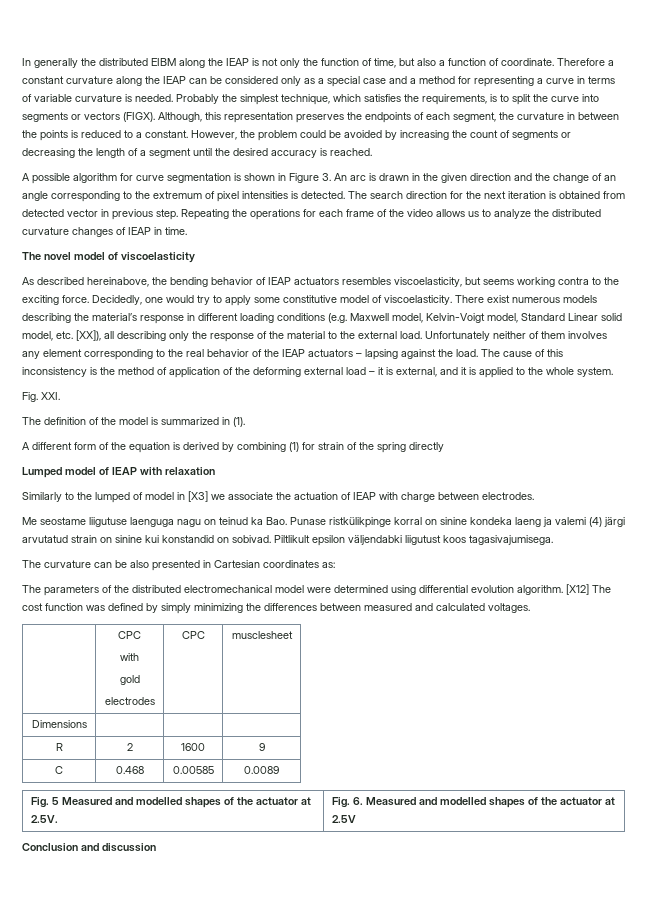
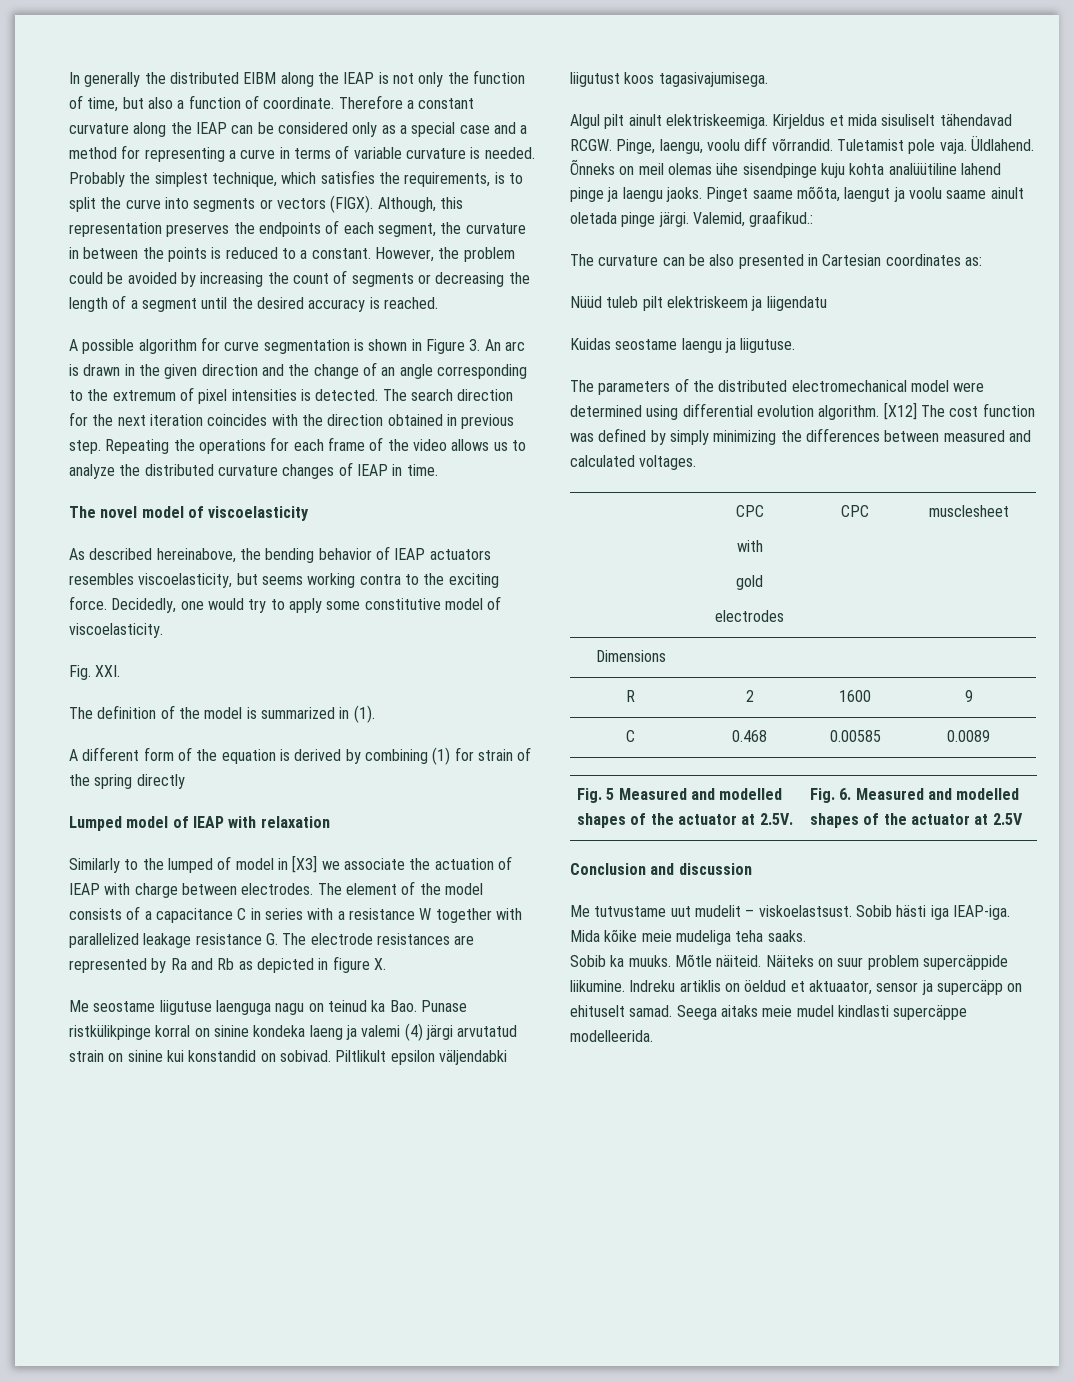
- The search direction for the next iteration is obtained from detected vector in previous step.
+ The search direction for the next iteration coincides with the direction obtained in previous step.
- There exist numerous models describing the material’s response in different loading conditions (e.g. Maxwell model, Kelvin-Voigt model, Standard Linear solid model, etc. [XX]), all describing only the response of the material to the external load. Unfortunately neither of them involves any element corresponding to the real behavior of the IEAP actuators – lapsing against the load. The cause of this inconsistency is the method of application of the deforming external load – it is external, and it is applied to the whole system.
+ The element of the model consists of a capacitance C in series with a resistance W together with parallelized leakage resistance G. The electrode resistances are represented by Ra and Rb as depicted in figure X.
+ Algul pilt ainult elektriskeemiga. Kirjeldus et mida sisuliselt tähendavad RCGW. Pinge, laengu, voolu diff võrrandid. Tuletamist pole vaja. Üldlahend. Õnneks on meil olemas ühe sisendpinge kuju kohta analüütiline lahend pinge ja laengu jaoks. Pinget saame mõõta, laengut ja voolu saame ainult oletada pinge järgi. Valemid, graafikud.:
+ Nüüd tuleb pilt elektriskeem ja liigendatu
+ Kuidas seostame laengu ja liigutuse.
+ Me tutvustame uut mudelit – viskoelastsust. Sobib hästi iga IEAP-iga. Mida kõike meie mudeliga teha saaks.
+ Sobib ka muuks. Mõtle näiteid. Näiteks on suur problem supercäppide liikumine. Indreku artiklis on öeldud et aktuaator, sensor ja supercäpp on ehituselt samad. Seega aitaks meie mudel kindlasti supercäppe modelleerida.

